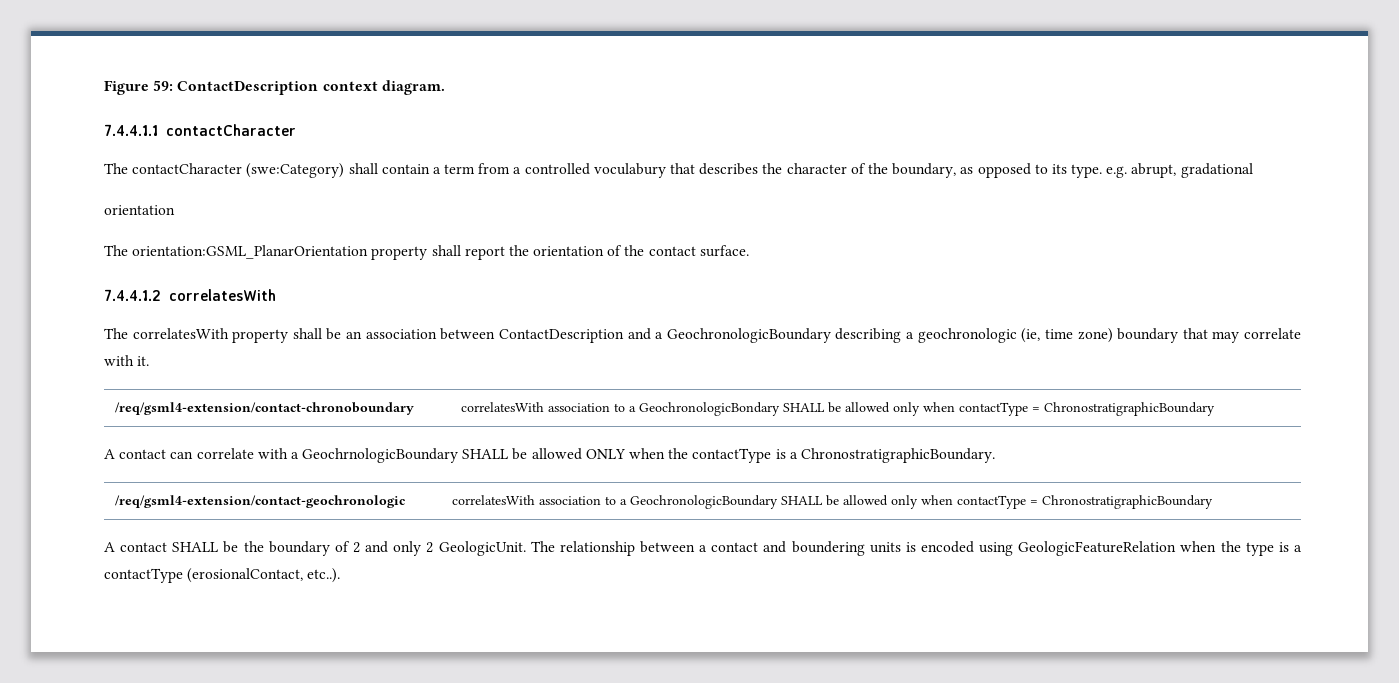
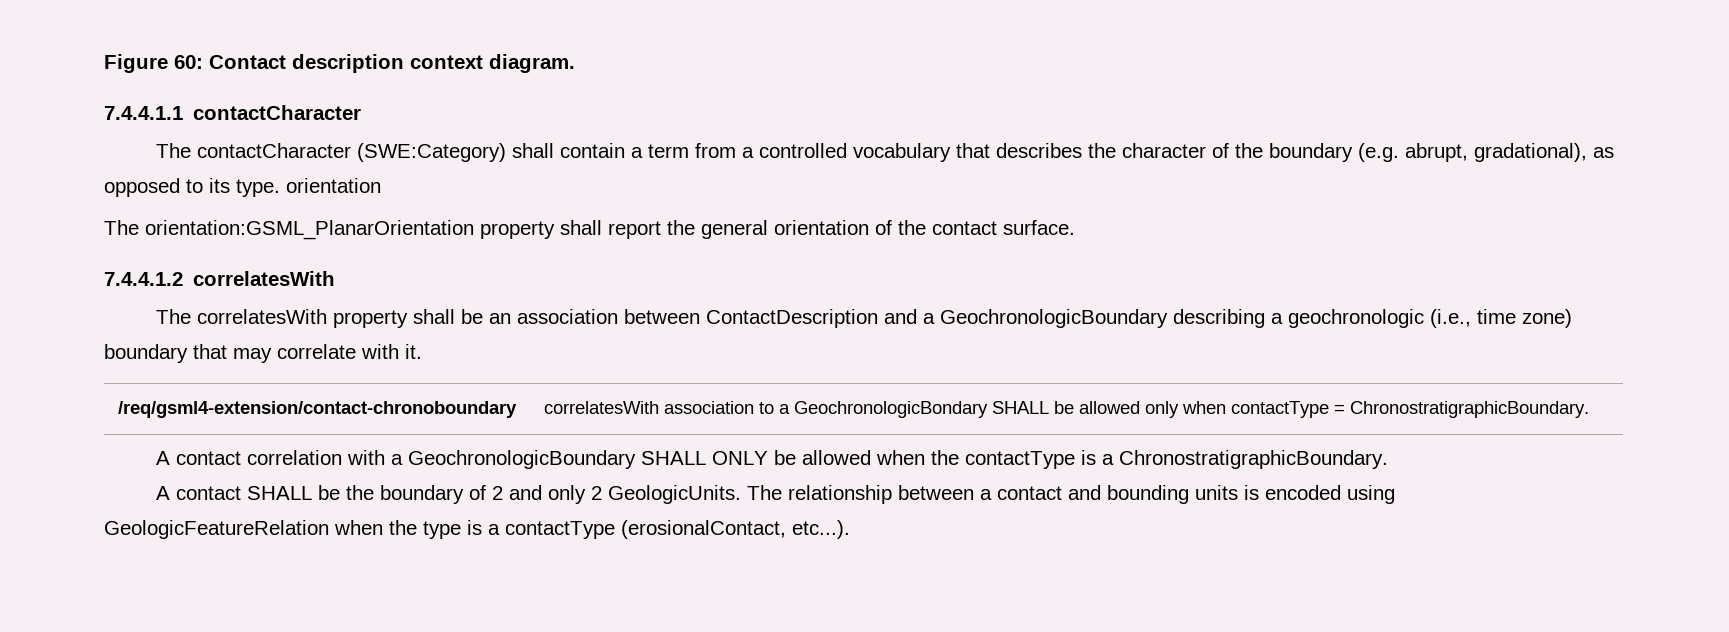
- Figure 59: ContactDescription context diagram.
+ Figure 60: Contact description context diagram.
- The contactCharacter (swe:Category) shall contain a term from a controlled voculabury that describes the character of the boundary, as opposed to its type. e.g. abrupt, gradational
- orientation
+ The contactCharacter (SWE:Category) shall contain a term from a controlled vocabulary that describes the character of the boundary (e.g. abrupt, gradational), as opposed to its type. orientation
- The orientation:GSML_PlanarOrientation property shall report the orientation of the contact surface.
+ The orientation:GSML_PlanarOrientation property shall report the general orientation of the contact surface.
- The correlatesWith property shall be an association between ContactDescription and a GeochronologicBoundary describing a geochronologic (ie, time zone) boundary that may correlate with it.
+ The correlatesWith property shall be an association between ContactDescription and a GeochronologicBoundary describing a geochronologic (i.e., time zone) boundary that may correlate with it.
- /req/gsml4-extension/contact-chronoboundary | correlatesWith association to a GeochronologicBondary SHALL be allowed only when contactType = ChronostratigraphicBoundary
- A contact can correlate with a GeochrnologicBoundary SHALL be allowed ONLY when the contactType is a ChronostratigraphicBoundary.
+ /req/gsml4-extension/contact-chronoboundary | correlatesWith association to a GeochronologicBondary SHALL be allowed only when contactType = ChronostratigraphicBoundary.
+ A contact correlation with a GeochronologicBoundary SHALL ONLY be allowed when the contactType is a ChronostratigraphicBoundary.
- /req/gsml4-extension/contact-geochronologic | correlatesWith association to a GeochronologicBoundary SHALL be allowed only when contactType = ChronostratigraphicBoundary
- A contact SHALL be the boundary of 2 and only 2 GeologicUnit.
+ A contact SHALL be the boundary of 2 and only 2 GeologicUnits.
- The relationship between a contact and boundering units is encoded using GeologicFeatureRelation when the type is a contactType (erosionalContact, etc..).
+ The relationship between a contact and bounding units is encoded using GeologicFeatureRelation when the type is a contactType (erosionalContact, etc...).

